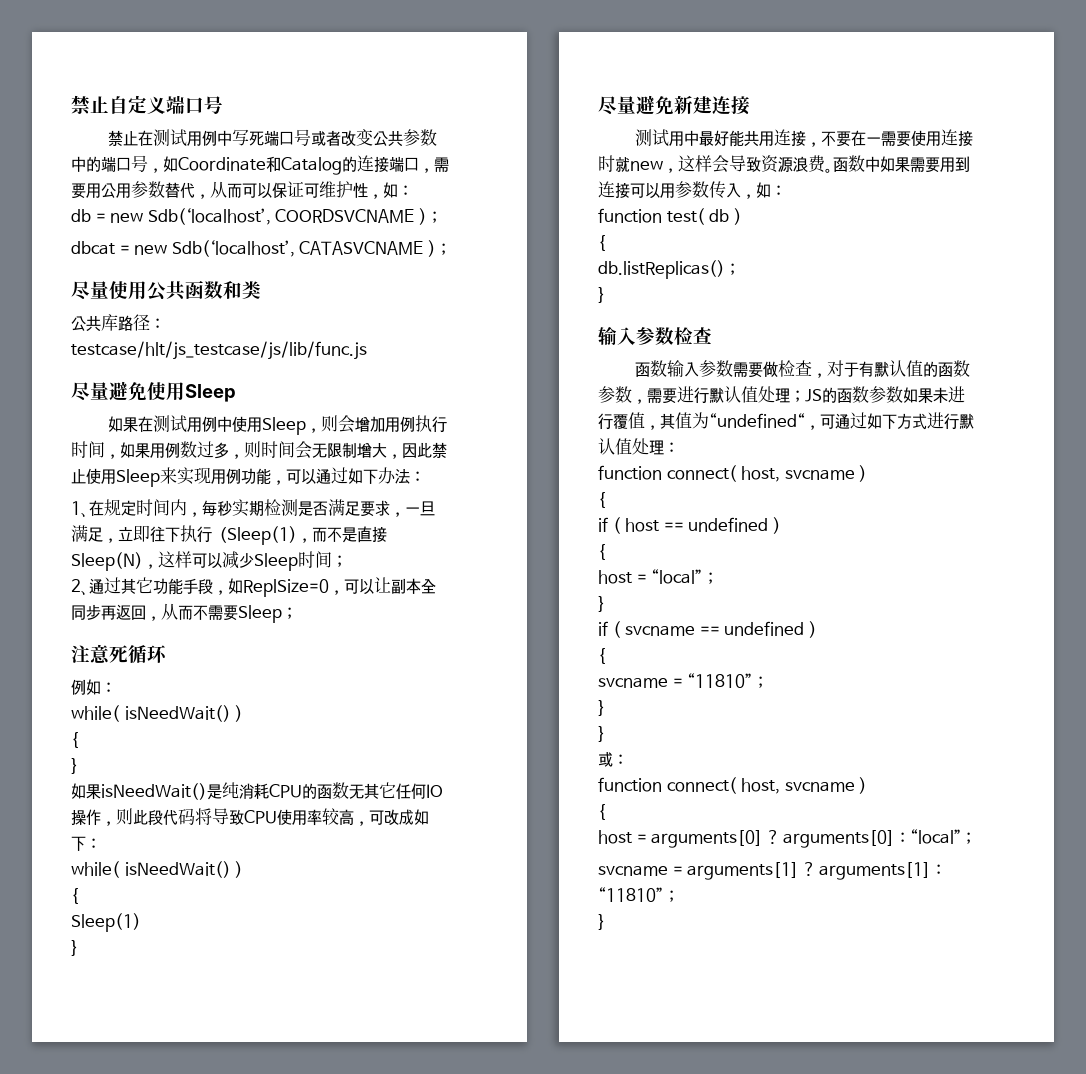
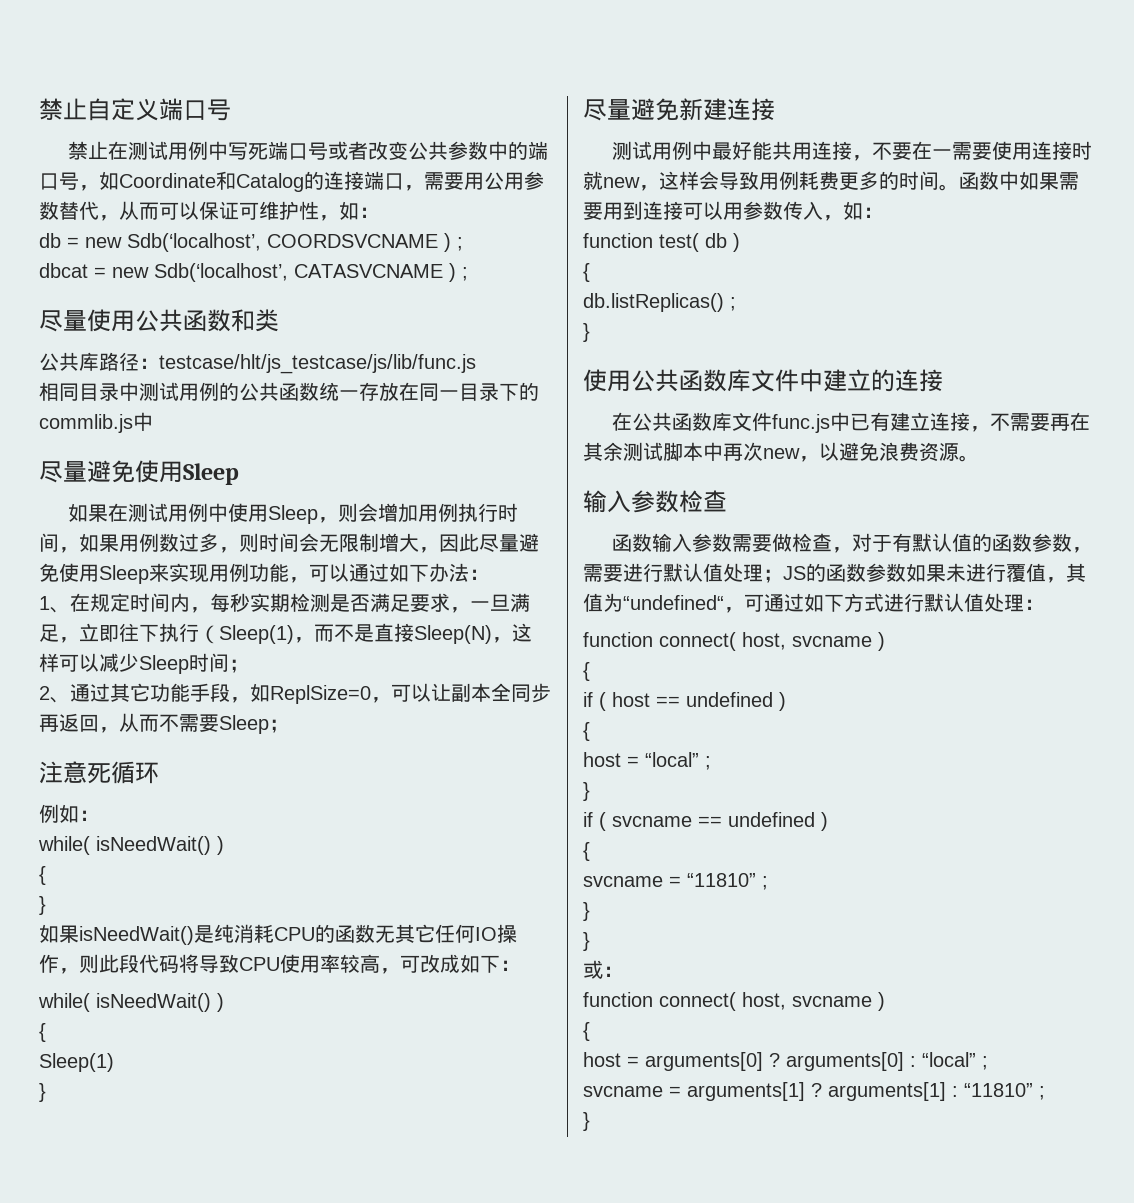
+ 相同目录中测试用例的公共函数统一存放在同一目录下的commlib.js中
- 如果在测试用例中使用Sleep，则会增加用例执行时间，如果用例数过多，则时间会无限制增大，因此禁止使用Sleep来实现用例功能，可以通过如下办法：
+ 如果在测试用例中使用Sleep，则会增加用例执行时间，如果用例数过多，则时间会无限制增大，因此尽量避免使用Sleep来实现用例功能，可以通过如下办法：
- 测试用中最好能共用连接，不要在一需要使用连接时就new，这样会导致资源浪费。
+ 测试用例中最好能共用连接，不要在一需要使用连接时就new，这样会导致用例耗费更多的时间。
+ 使用公共函数库文件中建立的连接
+ 在公共函数库文件func.js中已有建立连接，不需要再在其余测试脚本中再次new，以避免浪费资源。

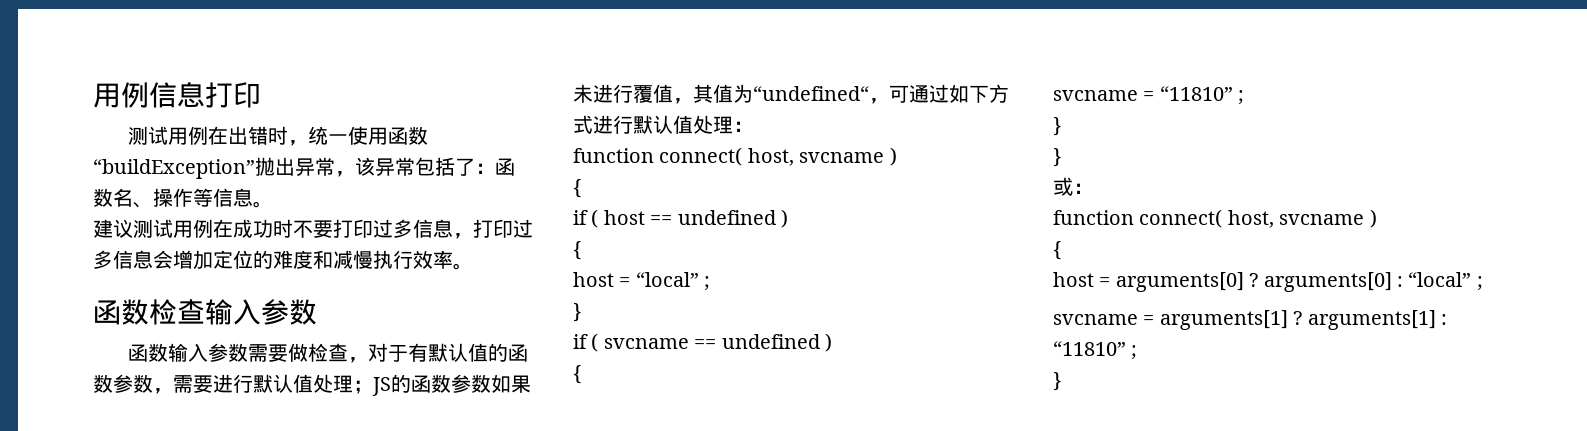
- 禁止自定义端口号
- 禁止在测试用例中写死端口号或者改变公共参数中的端口号，如Coordinate和Catalog的连接端口，需要用公用参数替代，从而可以保证可维护性，如：
- db = new Sdb(‘localhost’, COORDSVCNAME ) ;
- dbcat = new Sdb(‘localhost’, CATASVCNAME ) ;
- 尽量使用公共函数和类
- 公共库路径：testcase/hlt/js_testcase/js/lib/func.js
- 相同目录中测试用例的公共函数统一存放在同一目录下的commlib.js中
- 尽量避免使用Sleep
- 如果在测试用例中使用Sleep，则会增加用例执行时间，如果用例数过多，则时间会无限制增大，因此尽量避免使用Sleep来实现用例功能，可以通过如下办法：
- 1、在规定时间内，每秒实期检测是否满足要求，一旦满足，立即往下执行（Sleep(1)，而不是直接Sleep(N)，这样可以减少Sleep时间；
- 2、通过其它功能手段，如ReplSize=0，可以让副本全同步再返回，从而不需要Sleep；
- 注意死循环
- 例如：
- while( isNeedWait() )
- {
- }
- 如果isNeedWait()是纯消耗CPU的函数无其它任何IO操作，则此段代码将导致CPU使用率较高，可改成如下：
- while( isNeedWait() )
- {
- Sleep(1)
- }
- 尽量避免新建连接
- 测试用例中最好能共用连接，不要在一需要使用连接时就new，这样会导致用例耗费更多的时间。函数中如果需要用到连接可以用参数传入，如：
- function test( db )
- {
- db.listReplicas() ;
- }
- 使用公共函数库文件中建立的连接
- 在公共函数库文件func.js中已有建立连接，不需要再在其余测试脚本中再次new，以避免浪费资源。
- 输入参数检查
+ 用例信息打印
+ 测试用例在出错时，统一使用函数“buildException”抛出异常，该异常包括了：函数名、操作等信息。
+ 建议测试用例在成功时不要打印过多信息，打印过多信息会增加定位的难度和减慢执行效率。
+ 函数检查输入参数

